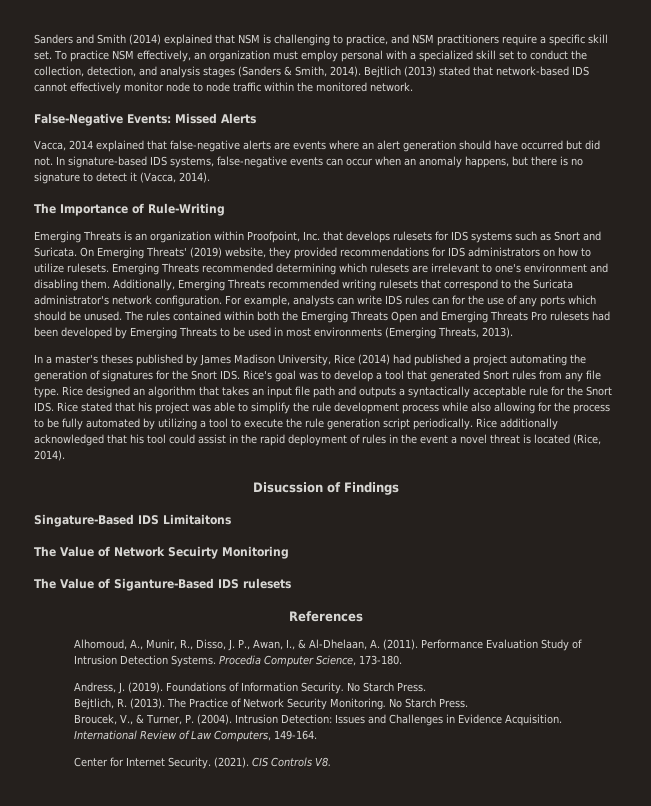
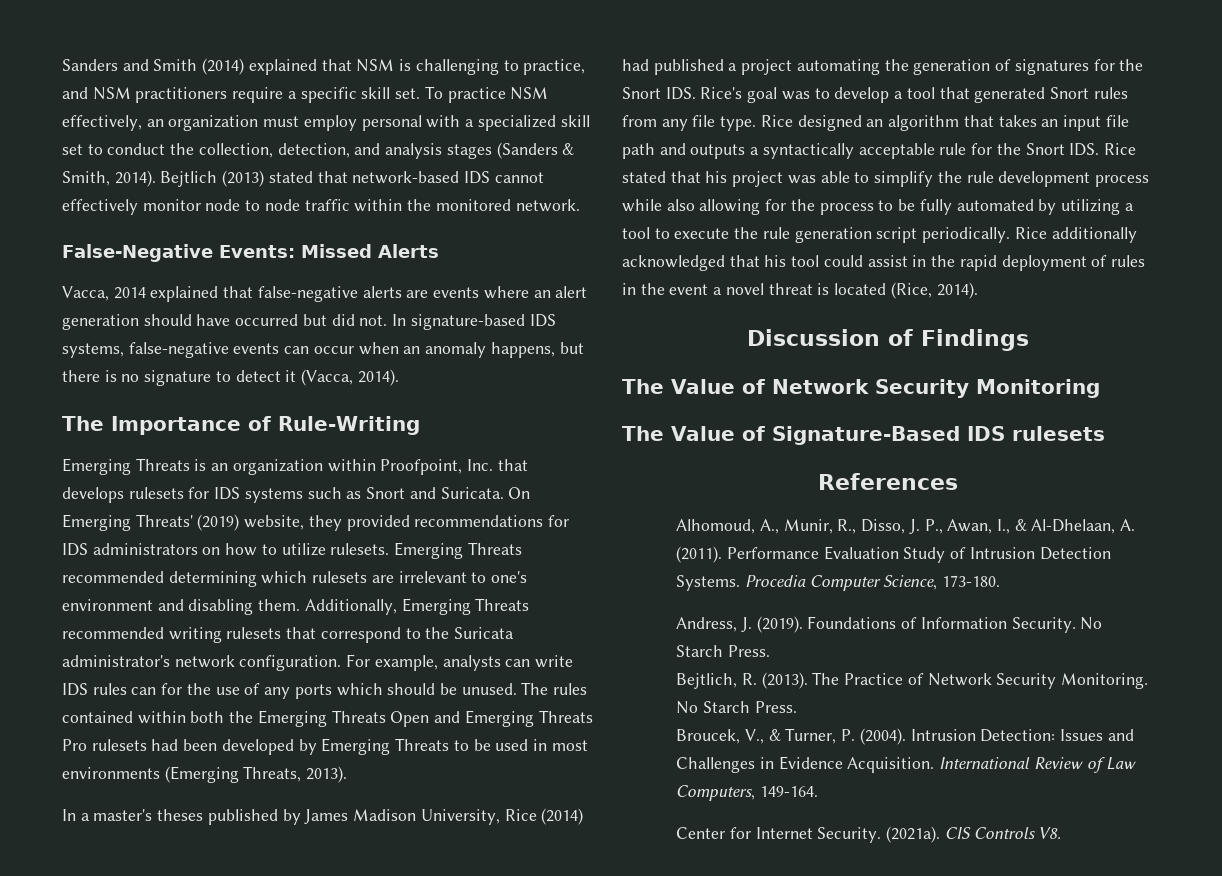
- Disucssion of Findings
+ Discussion of Findings
- Singature-Based IDS Limitaitons
- The Value of Network Secuirty Monitoring
+ The Value of Network Security Monitoring
- The Value of Siganture-Based IDS rulesets
+ The Value of Signature-Based IDS rulesets
- (2021).
+ (2021a).

